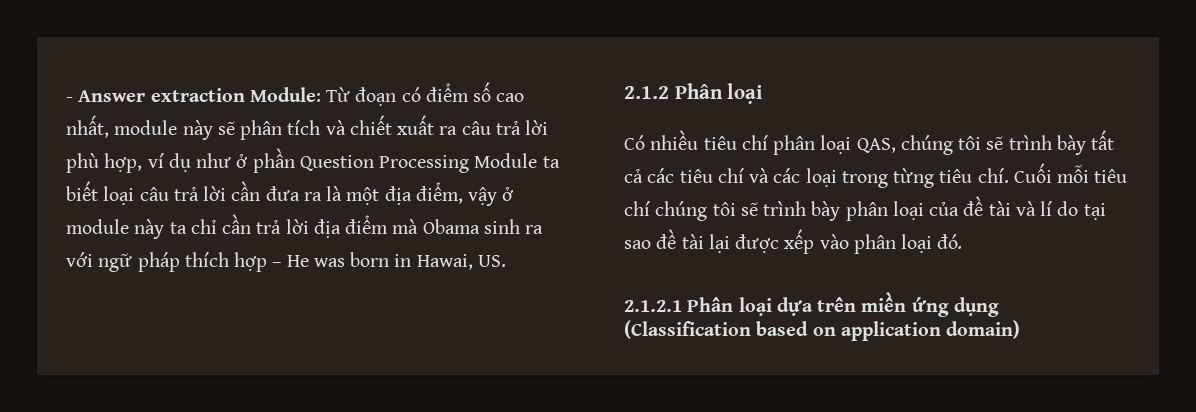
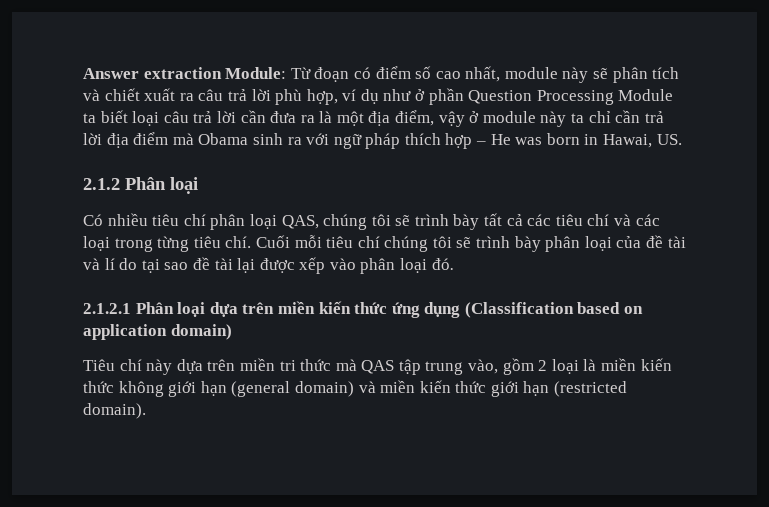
- - Answer extraction Module:
+ Answer extraction Module:
- 2.1.2.1 Phân loại dựa trên miền ứng dụng (Classification based on application domain)
+ 2.1.2.1 Phân loại dựa trên miền kiến thức ứng dụng (Classification based on application domain)
+ Tiêu chí này dựa trên miền tri thức mà QAS tập trung vào, gồm 2 loại là miền kiến thức không giới hạn (general domain) và miền kiến thức giới hạn (restricted domain).

